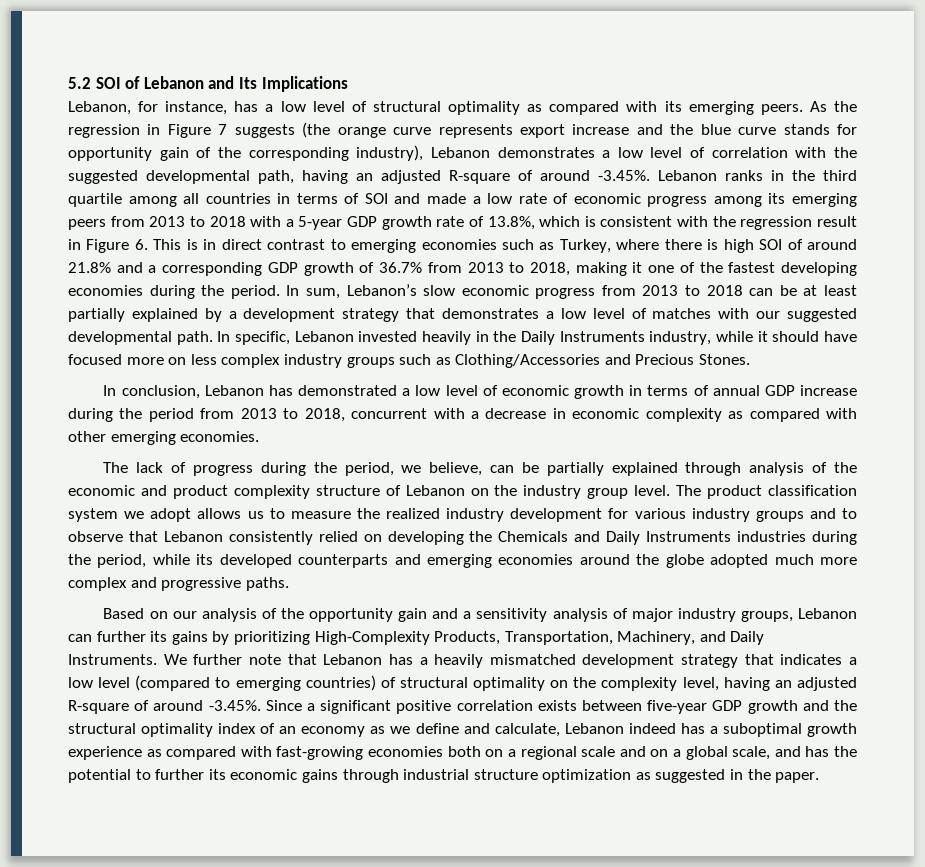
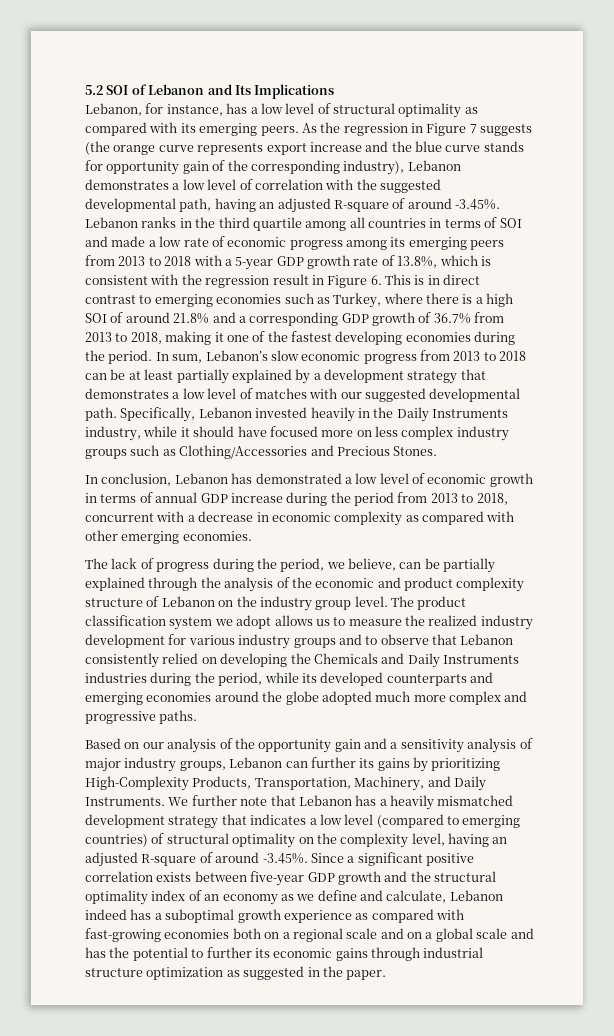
- As the regression in Figure 7 suggests (the orange curve represents export increase and the blue curve stands for opportunity gain of the corresponding industry), Lebanon demonstrates a low level of correlation with the suggested developmental path, having an adjusted R-square of around -3.45%. Lebanon ranks in the third quartile among all countries in terms of SOI and made a low rate of economic progress among its emerging peers from 2013 to 2018 with a 5-year GDP growth rate of 13.8%, which is consistent with the regression result in Figure 6. This is in direct contrast to emerging economies such as Turkey, where there is high SOI of around 21.8% and a corresponding GDP growth of 36.7% from 2013 to 2018, making it one of the fastest developing economies during the period.
+ As the regression in Figure 7 suggests (the orange curve represents export increase and the blue curve stands for opportunity gain of the corresponding industry), Lebanon demonstrates a low level of correlation with the suggested developmental path, having an adjusted R-square of around -3.45%. Lebanon ranks in the third quartile among all countries in terms of SOI and made a low rate of economic progress among its emerging peers from 2013 to 2018 with a 5-year GDP growth rate of 13.8%, which is consistent with the regression result in Figure 6. This is in direct contrast to emerging economies such as Turkey, where there is a high SOI of around 21.8% and a corresponding GDP growth of 36.7% from 2013 to 2018, making it one of the fastest developing economies during the period.
- In specific, Lebanon invested heavily in the Daily Instruments industry, while it should have focused more on less complex industry groups such as Clothing/Accessories and Precious Stones.
+ Specifically, Lebanon invested heavily in the Daily Instruments industry, while it should have focused more on less complex industry groups such as Clothing/Accessories and Precious Stones.
- The lack of progress during the period, we believe, can be partially explained through analysis of the economic and product complexity structure of Lebanon on the industry group level.
+ The lack of progress during the period, we believe, can be partially explained through the analysis of the economic and product complexity structure of Lebanon on the industry group level.
- We further note that Lebanon has a heavily mismatched development strategy that indicates a low level (compared to emerging countries) of structural optimality on the complexity level, having an adjusted R-square of around -3.45%. Since a significant positive correlation exists between five-year GDP growth and the structural optimality index of an economy as we define and calculate, Lebanon indeed has a suboptimal growth experience as compared with fast-growing economies both on a regional scale and on a global scale, and has the potential to further its economic gains through industrial structure optimization as suggested in the paper.
+ We further note that Lebanon has a heavily mismatched development strategy that indicates a low level (compared to emerging countries) of structural optimality on the complexity level, having an adjusted R-square of around -3.45%. Since a significant positive correlation exists between five-year GDP growth and the structural optimality index of an economy as we define and calculate, Lebanon indeed has a suboptimal growth experience as compared with fast-growing economies both on a regional scale and on a global scale and has the potential to further its economic gains through industrial structure optimization as suggested in the paper.

